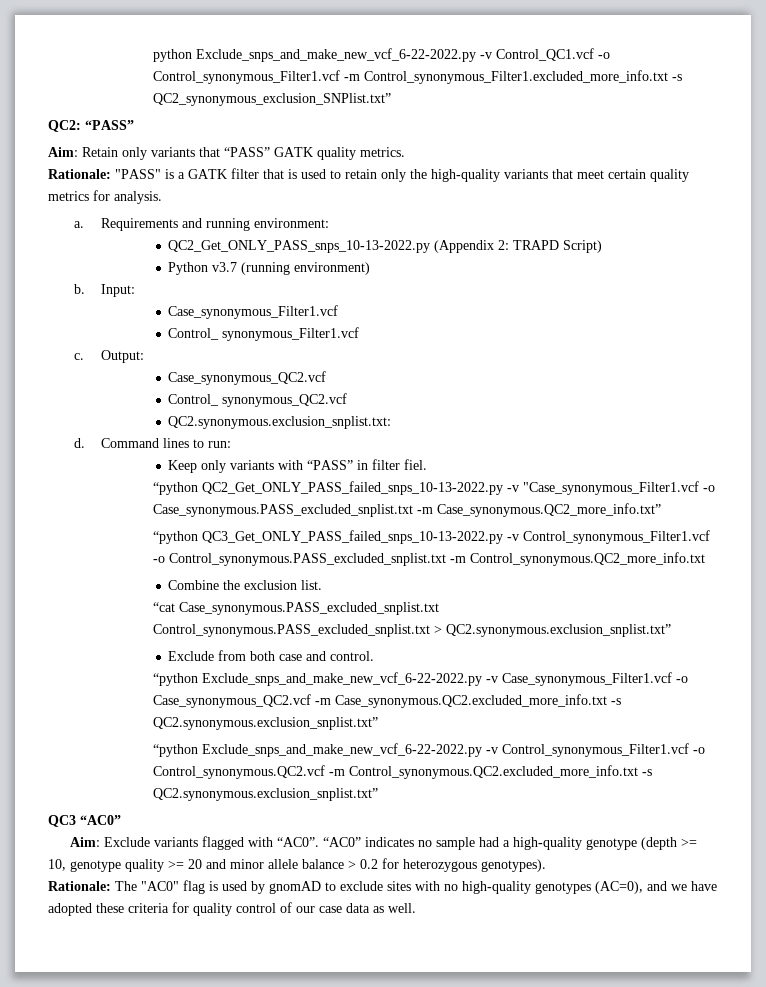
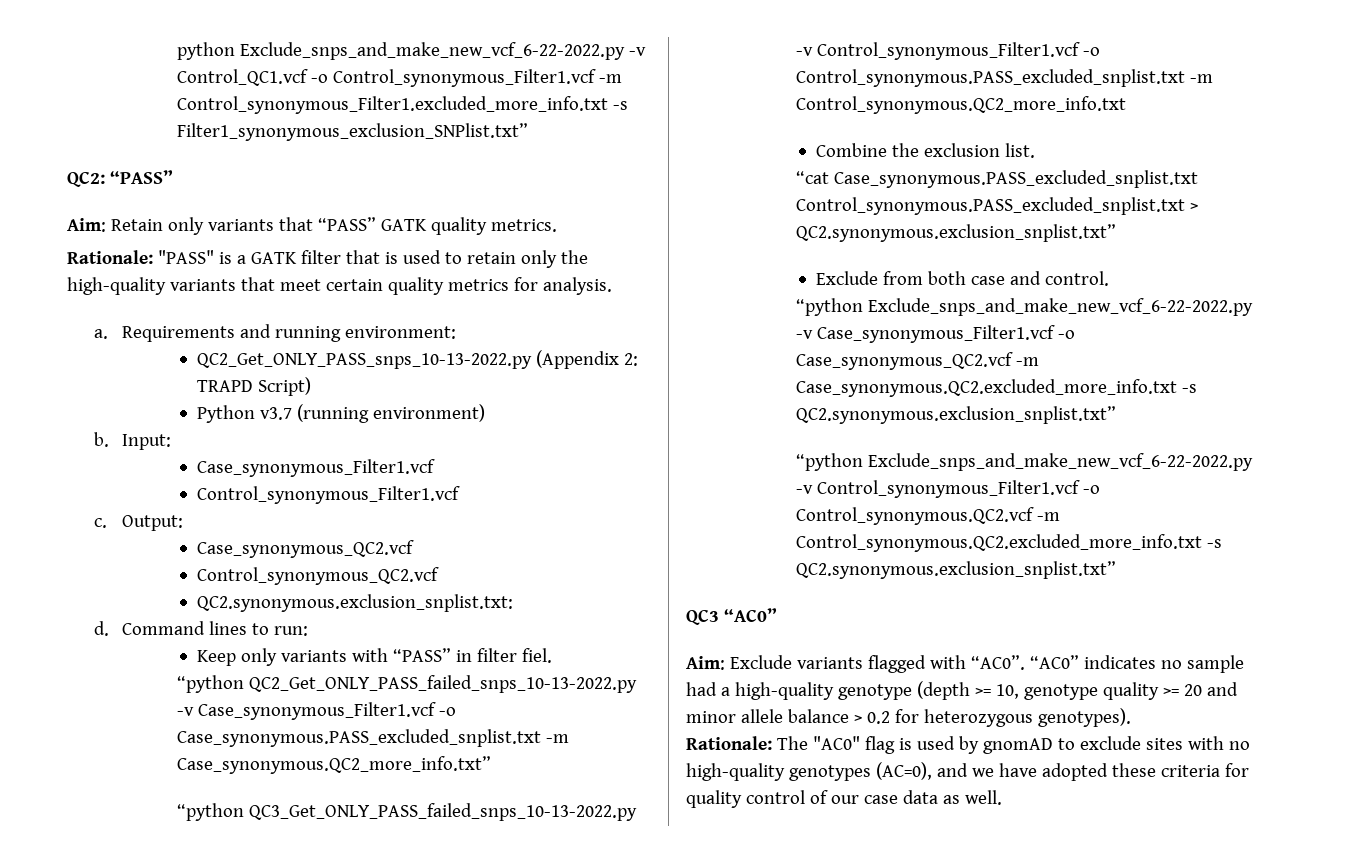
- python Exclude_snps_and_make_new_vcf_6-22-2022.py -v Control_QC1.vcf -o Control_synonymous_Filter1.vcf -m Control_synonymous_Filter1.excluded_more_info.txt -s QC2_synonymous_exclusion_SNPlist.txt”
+ python Exclude_snps_and_make_new_vcf_6-22-2022.py -v Control_QC1.vcf -o Control_synonymous_Filter1.vcf -m Control_synonymous_Filter1.excluded_more_info.txt -s Filter1_synonymous_exclusion_SNPlist.txt”
  Input:
  Case_synonymous_Filter1.vcf
- Control_ synonymous_Filter1.vcf
+ Control_synonymous_Filter1.vcf
- Control_ synonymous_QC2.vcf
+ Control_synonymous_QC2.vcf
- “python QC2_Get_ONLY_PASS_failed_snps_10-13-2022.py -v "Case_synonymous_Filter1.vcf -o Case_synonymous.PASS_excluded_snplist.txt -m Case_synonymous.QC2_more_info.txt”
+ “python QC2_Get_ONLY_PASS_failed_snps_10-13-2022.py -v Case_synonymous_Filter1.vcf -o Case_synonymous.PASS_excluded_snplist.txt -m Case_synonymous.QC2_more_info.txt”

